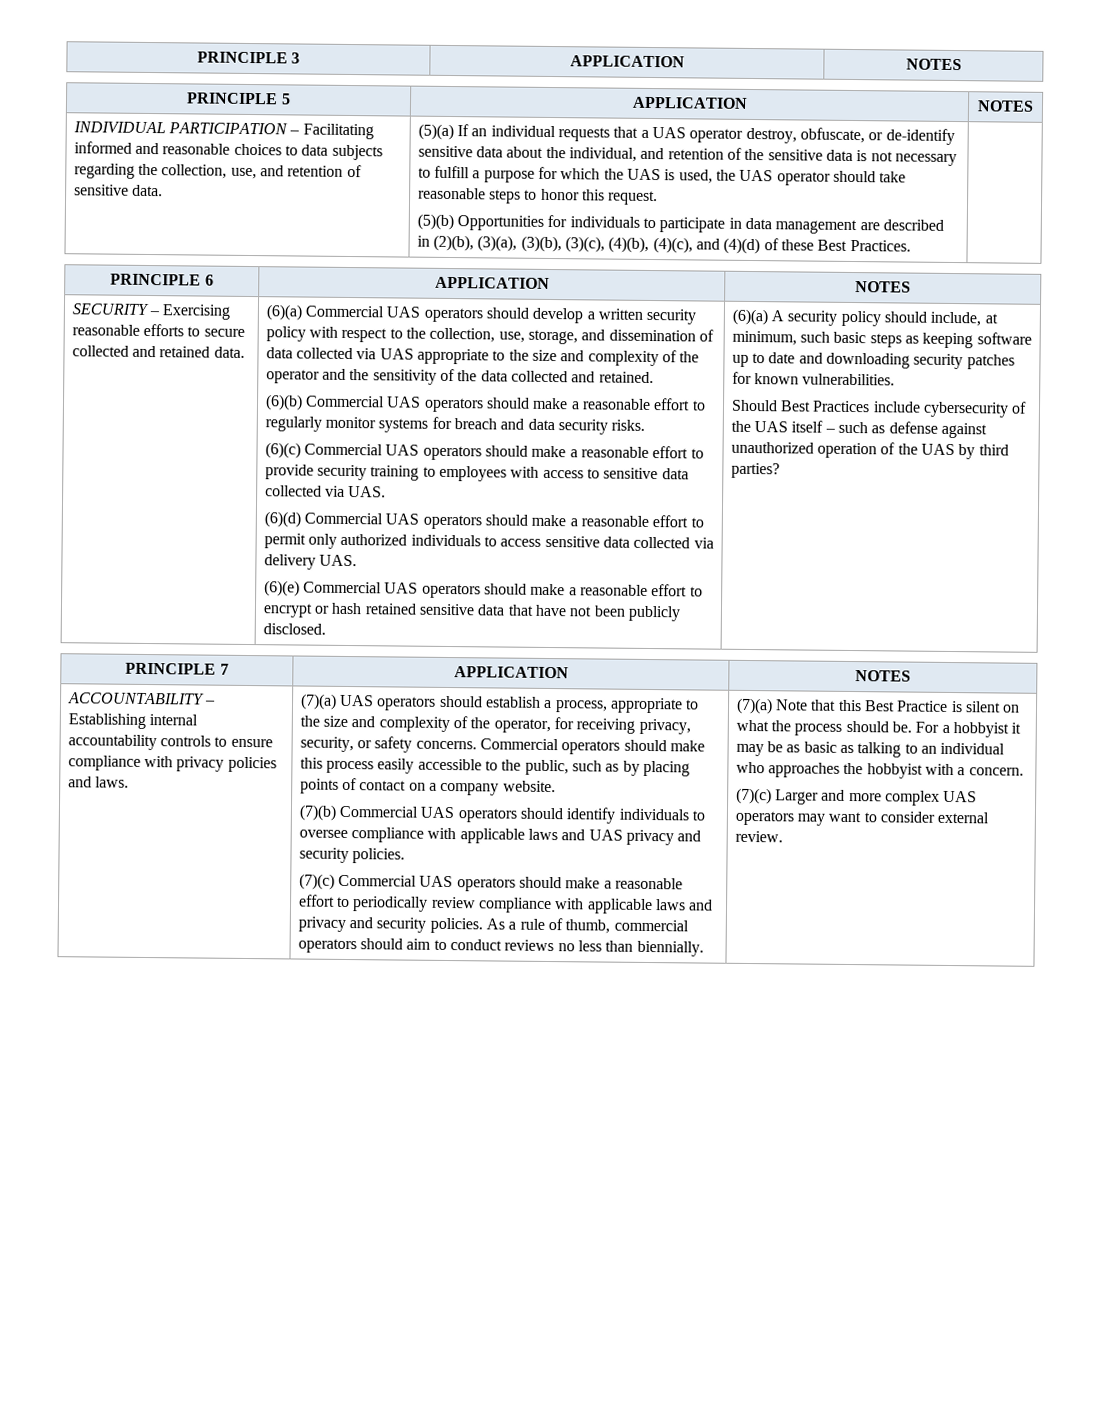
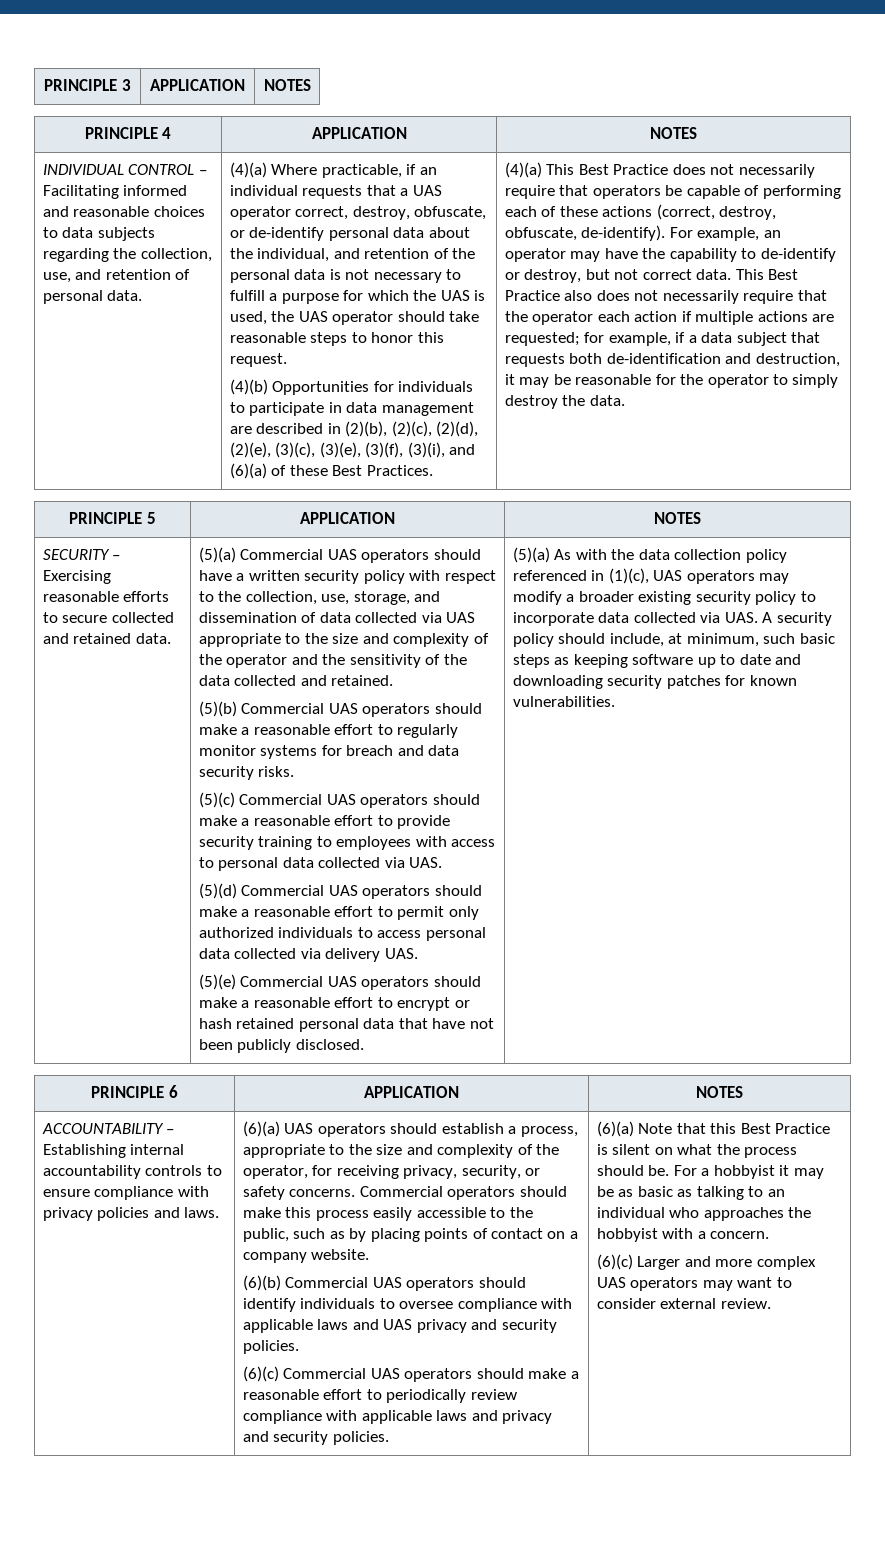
- PRINCIPLE 5 | APPLICATION | NOTES
+ PRINCIPLE 4 | APPLICATION | NOTES
- INDIVIDUAL PARTICIPATION – Facilitating informed and reasonable choices to data subjects regarding the collection, use, and retention of sensitive data. | (5)(a) If an individual requests that a UAS operator destroy, obfuscate, or de-identify sensitive data about the individual, and retention of the sensitive data is not necessary to fulfill a purpose for which the UAS is used, the UAS operator should take reasonable steps to honor this request.
+ INDIVIDUAL CONTROL – Facilitating informed and reasonable choices to data subjects regarding the collection, use, and retention of personal data. | (4)(a) Where practicable, if an individual requests that a UAS operator correct, destroy, obfuscate, or de-identify personal data about the individual, and retention of the personal data is not necessary to fulfill a purpose for which the UAS is used, the UAS operator should take reasonable steps to honor this request.
- (5)(b) Opportunities for individuals to participate in data management are described in (2)(b), (3)(a), (3)(b), (3)(c), (4)(b), (4)(c), and (4)(d) of these Best Practices. |
- PRINCIPLE 6 | APPLICATION | NOTES
+ (4)(b) Opportunities for individuals to participate in data management are described in (2)(b), (2)(c), (2)(d), (2)(e), (3)(c), (3)(e), (3)(f), (3)(i), and (6)(a) of these Best Practices. | (4)(a) This Best Practice does not necessarily require that operators be capable of performing each of these actions (correct, destroy, obfuscate, de-identify). For example, an operator may have the capability to de-identify or destroy, but not correct data. This Best Practice also does not necessarily require that the operator each action if multiple actions are requested; for example, if a data subject that requests both de-identification and destruction, it may be reasonable for the operator to simply destroy the data.
+ PRINCIPLE 5 | APPLICATION | NOTES
- (6)(a) Commercial UAS operators should develop a written security policy with respect to the collection, use, storage, and dissemination of data collected via UAS appropriate to the size and complexity of the operator and the sensitivity of the data collected and retained.
+ (5)(a) Commercial UAS operators should have a written security policy with respect to the collection, use, storage, and dissemination of data collected via UAS appropriate to the size and complexity of the operator and the sensitivity of the data collected and retained.
- (6)(b) Commercial UAS operators should make a reasonable effort to regularly monitor systems for breach and data security risks.
+ (5)(b) Commercial UAS operators should make a reasonable effort to regularly monitor systems for breach and data security risks.
- (6)(c) Commercial UAS operators should make a reasonable effort to provide security training to employees with access to sensitive data collected via UAS.
+ (5)(c) Commercial UAS operators should make a reasonable effort to provide security training to employees with access to personal data collected via UAS.
- (6)(d) Commercial UAS operators should make a reasonable effort to permit only authorized individuals to access sensitive data collected via delivery UAS.
+ (5)(d) Commercial UAS operators should make a reasonable effort to permit only authorized individuals to access personal data collected via delivery UAS.
- (6)(e) Commercial UAS operators should make a reasonable effort to encrypt or hash retained sensitive data that have not been publicly disclosed.
+ (5)(e) Commercial UAS operators should make a reasonable effort to encrypt or hash retained personal data that have not been publicly disclosed.
- (6)(a) A security policy should include, at minimum, such basic steps as keeping software up to date and downloading security patches for known vulnerabilities.
+ (5)(a) As with the data collection policy referenced in (1)(c), UAS operators may modify a broader existing security policy to incorporate data collected via UAS. A security policy should include, at minimum, such basic steps as keeping software up to date and downloading security patches for known vulnerabilities.
- Should Best Practices include cybersecurity of the UAS itself – such as defense against unauthorized operation of the UAS by third parties?
- PRINCIPLE 7 | APPLICATION | NOTES
+ PRINCIPLE 6 | APPLICATION | NOTES
- (7)(a) UAS operators should establish a process, appropriate to the size and complexity of the operator, for receiving privacy, security, or safety concerns.
+ (6)(a) UAS operators should establish a process, appropriate to the size and complexity of the operator, for receiving privacy, security, or safety concerns.
- (7)(b) Commercial UAS operators should identify individuals to oversee compliance with applicable laws and UAS privacy and security policies.
+ (6)(b) Commercial UAS operators should identify individuals to oversee compliance with applicable laws and UAS privacy and security policies.
- (7)(c) Commercial UAS operators should make a reasonable effort to periodically review compliance with applicable laws and privacy and security policies. As a rule of thumb, commercial operators should aim to conduct reviews no less than biennially. | (7)(a) Note that this Best Practice is silent on what the process should be.
+ (6)(c) Commercial UAS operators should make a reasonable effort to periodically review compliance with applicable laws and privacy and security policies. | (6)(a) Note that this Best Practice is silent on what the process should be.
- (7)(c) Larger and more complex UAS operators may want to consider external review.
+ (6)(c) Larger and more complex UAS operators may want to consider external review.

